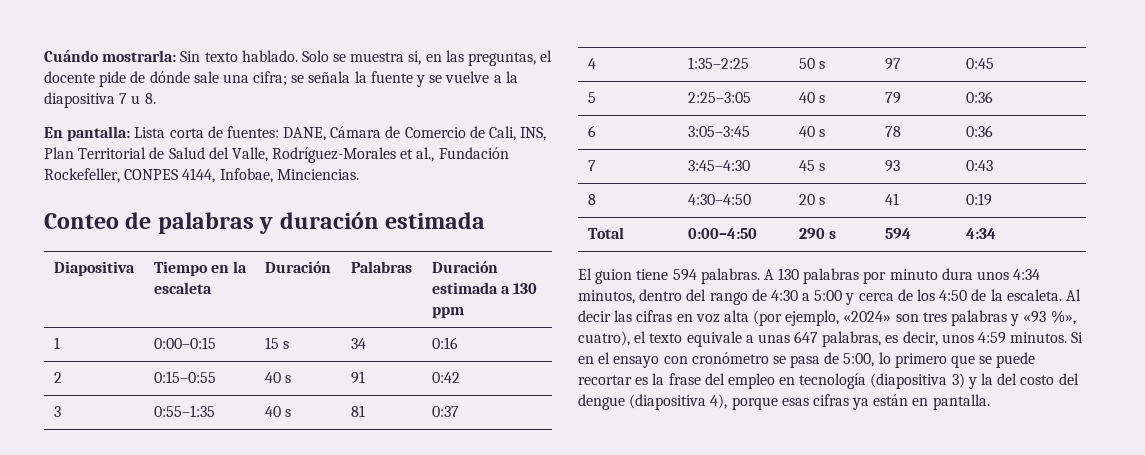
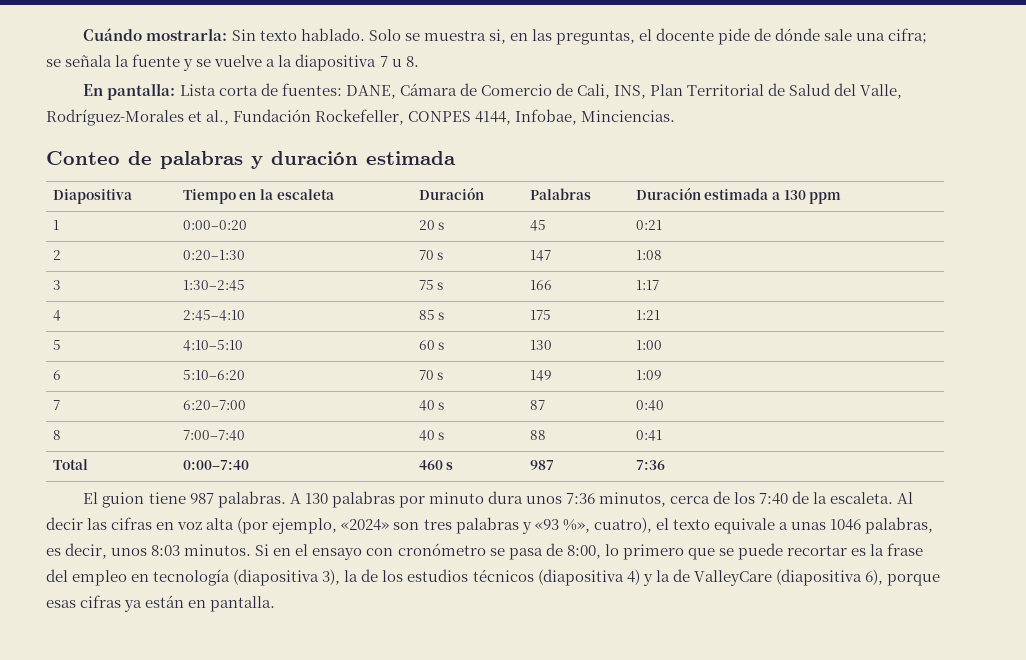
- 1 | 0:00–0:15 | 15 s | 34 | 0:16
+ 1 | 0:00–0:20 | 20 s | 45 | 0:21
- 2 | 0:15–0:55 | 40 s | 91 | 0:42
- 3 | 0:55–1:35 | 40 s | 81 | 0:37
- 4 | 1:35–2:25 | 50 s | 97 | 0:45
- 5 | 2:25–3:05 | 40 s | 79 | 0:36
- 6 | 3:05–3:45 | 40 s | 78 | 0:36
- 7 | 3:45–4:30 | 45 s | 93 | 0:43
- 8 | 4:30–4:50 | 20 s | 41 | 0:19
+ 2 | 0:20–1:30 | 70 s | 147 | 1:08
+ 3 | 1:30–2:45 | 75 s | 166 | 1:17
+ 4 | 2:45–4:10 | 85 s | 175 | 1:21
+ 5 | 4:10–5:10 | 60 s | 130 | 1:00
+ 6 | 5:10–6:20 | 70 s | 149 | 1:09
+ 7 | 6:20–7:00 | 40 s | 87 | 0:40
+ 8 | 7:00–7:40 | 40 s | 88 | 0:41
- Total | 0:00–4:50 | 290 s | 594 | 4:34
+ Total | 0:00–7:40 | 460 s | 987 | 7:36
- El guion tiene 594 palabras.
+ El guion tiene 987 palabras.
- A 130 palabras por minuto dura unos 4:34 minutos, dentro del rango de 4:30 a 5:00 y cerca de los 4:50 de la escaleta.
+ A 130 palabras por minuto dura unos 7:36 minutos, cerca de los 7:40 de la escaleta.
- Al decir las cifras en voz alta (por ejemplo, «2024» son tres palabras y «93 %», cuatro), el texto equivale a unas 647 palabras, es decir, unos 4:59 minutos.
+ Al decir las cifras en voz alta (por ejemplo, «2024» son tres palabras y «93 %», cuatro), el texto equivale a unas 1046 palabras, es decir, unos 8:03 minutos.
- Si en el ensayo con cronómetro se pasa de 5:00, lo primero que se puede recortar es la frase del empleo en tecnología (diapositiva 3) y la del costo del dengue (diapositiva 4), porque esas cifras ya están en pantalla.
+ Si en el ensayo con cronómetro se pasa de 8:00, lo primero que se puede recortar es la frase del empleo en tecnología (diapositiva 3), la de los estudios técnicos (diapositiva 4) y la de ValleyCare (diapositiva 6), porque esas cifras ya están en pantalla.

